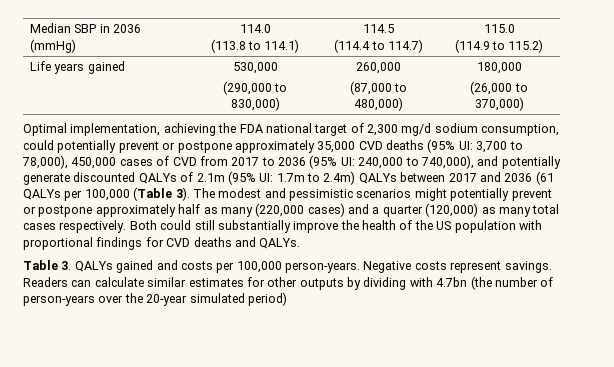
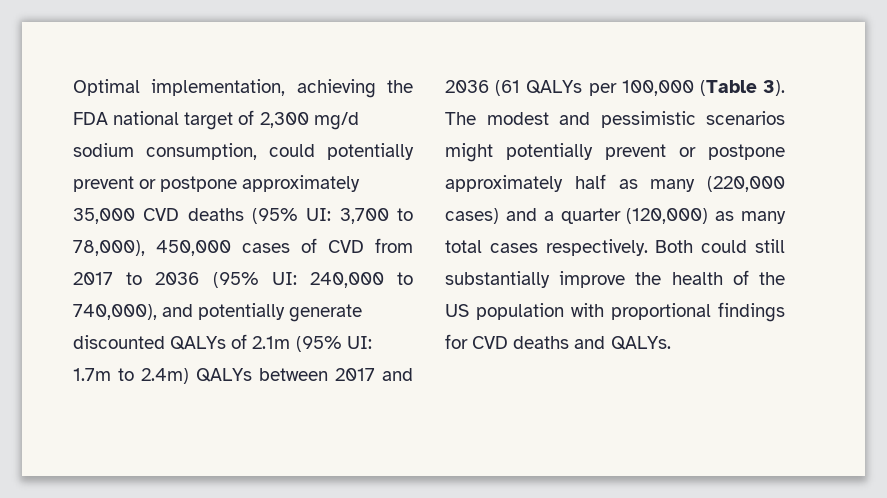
- Median SBP in 2036 (mmHg) | 114.0
- (113.8 to 114.1) | 114.5
- (114.4 to 114.7) | 115.0
- (114.9 to 115.2)
- Life years gained | 530,000
- (290,000 to 830,000) | 260,000
- (87,000 to 480,000) | 180,000
- (26,000 to 370,000)
- Table 3. QALYs gained and costs per 100,000 person-years. Negative costs represent savings. Readers can calculate similar estimates for other outputs by dividing with 4.7bn (the number of person-years over the 20-year simulated period)

